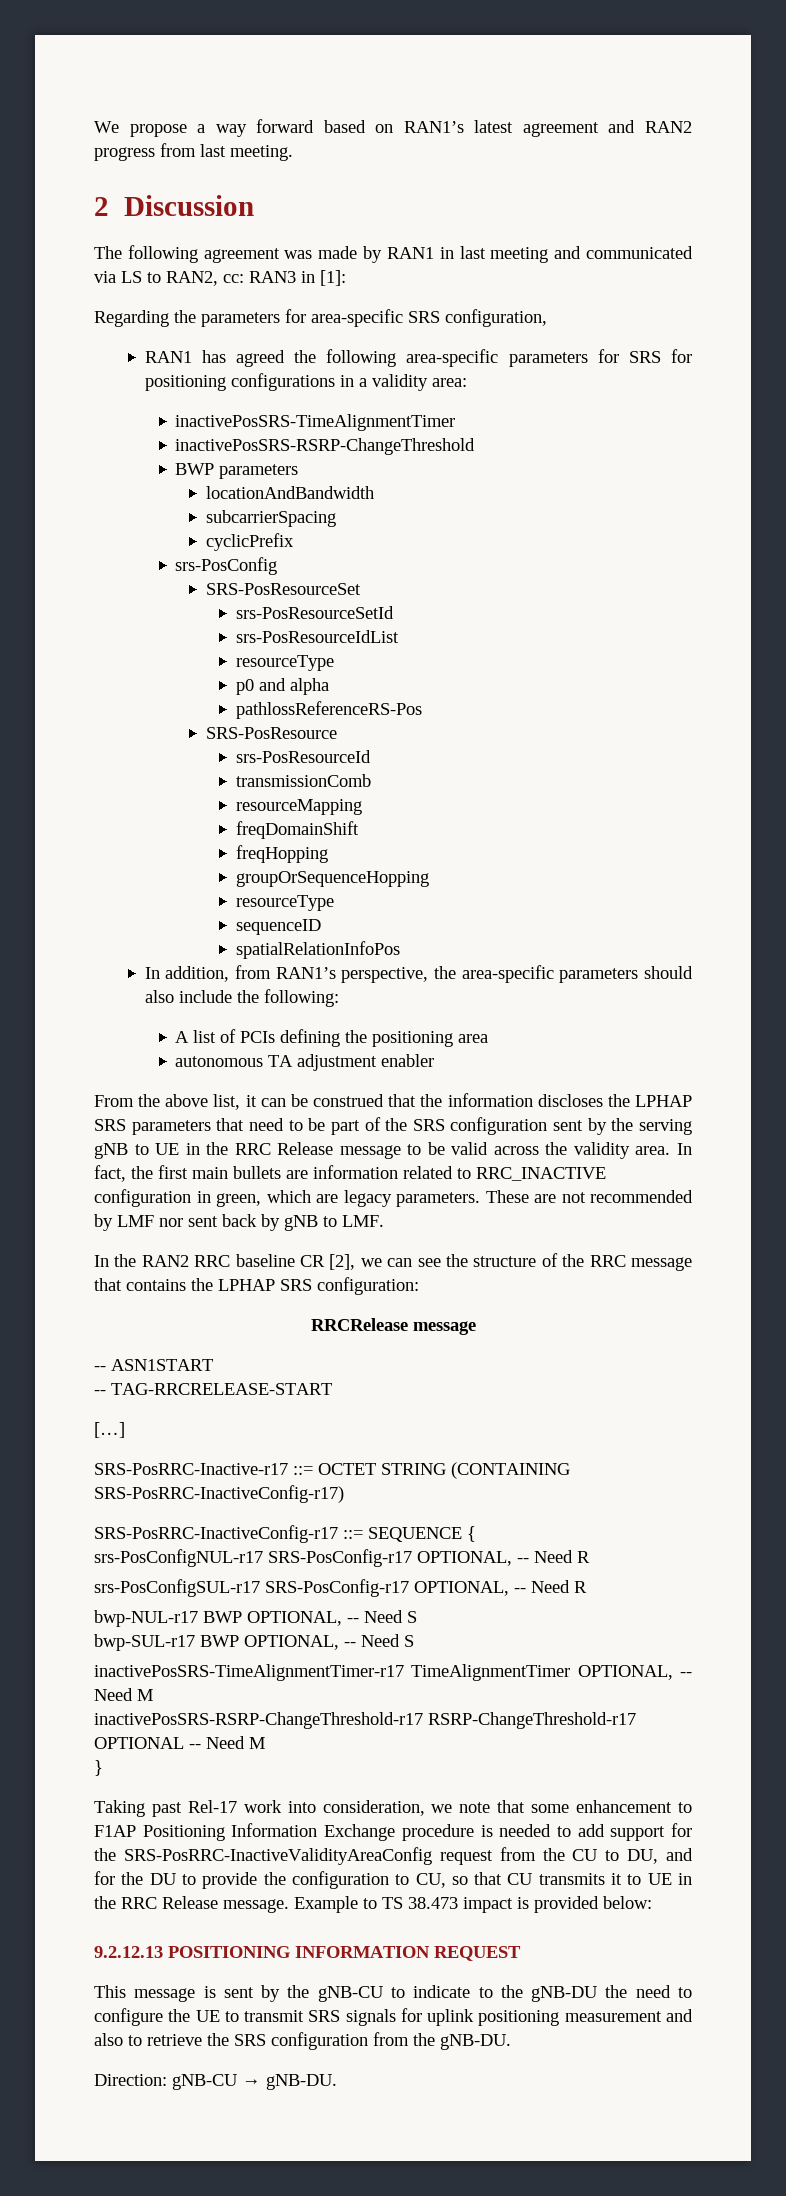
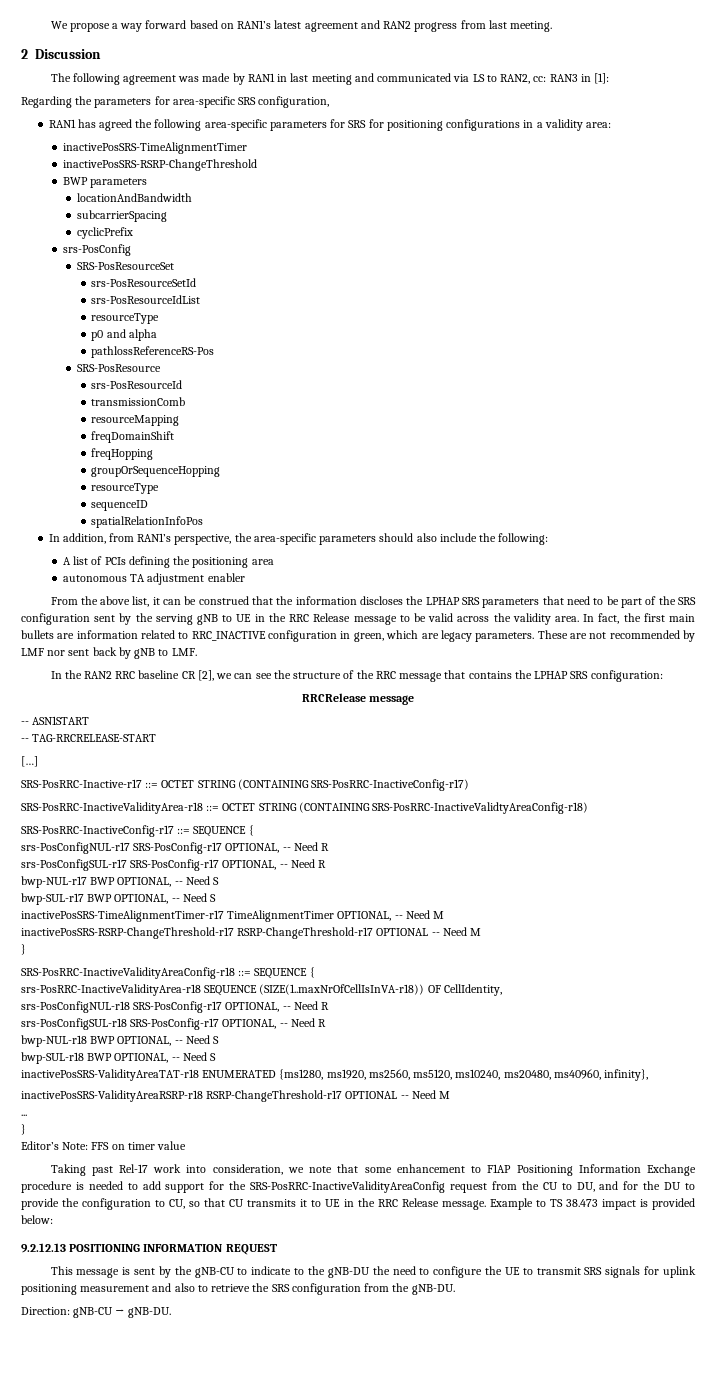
+ SRS-PosRRC-InactiveValidityArea-r18 ::= OCTET STRING (CONTAINING SRS-PosRRC-InactiveValidtyAreaConfig-r18)
+ SRS-PosRRC-InactiveValidityAreaConfig-r18 ::= SEQUENCE {
+ srs-PosRRC-InactiveValidityArea-r18 SEQUENCE (SIZE(1..maxNrOfCellIsInVA-r18)) OF CellIdentity,
+ srs-PosConfigNUL-r18 SRS-PosConfig-r17 OPTIONAL, -- Need R
+ srs-PosConfigSUL-r18 SRS-PosConfig-r17 OPTIONAL, -- Need R
+ bwp-NUL-r18 BWP OPTIONAL, -- Need S
+ bwp-SUL-r18 BWP OPTIONAL, -- Need S
+ inactivePosSRS-ValidityAreaTAT-r18 ENUMERATED {ms1280, ms1920, ms2560, ms5120, ms10240, ms20480, ms40960, infinity},
+ inactivePosSRS-ValidityAreaRSRP-r18 RSRP-ChangeThreshold-r17 OPTIONAL -- Need M
+ ...
+ }
+ Editor’s Note: FFS on timer value

